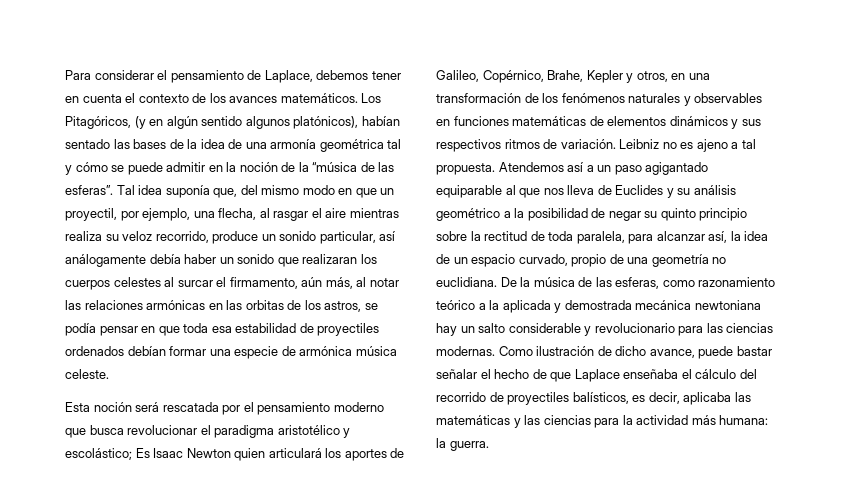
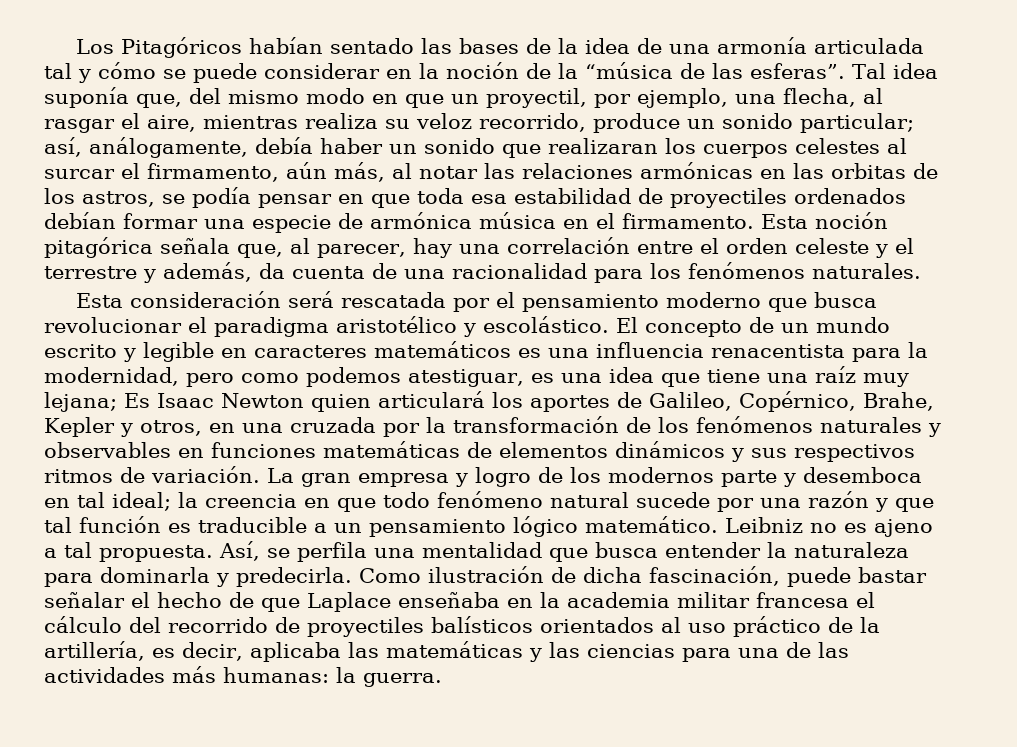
- Para considerar el pensamiento de Laplace, debemos tener en cuenta el contexto de los avances matemáticos. Los Pitagóricos, (y en algún sentido algunos platónicos), habían sentado las bases de la idea de una armonía geométrica tal y cómo se puede admitir en la noción de la “música de las esferas”.
+ Los Pitagóricos habían sentado las bases de la idea de una armonía articulada tal y cómo se puede considerar en la noción de la “música de las esferas”.
- Tal idea suponía que, del mismo modo en que un proyectil, por ejemplo, una flecha, al rasgar el aire mientras realiza su veloz recorrido, produce un sonido particular, así análogamente debía haber un sonido que realizaran los cuerpos celestes al surcar el firmamento, aún más, al notar las relaciones armónicas en las orbitas de los astros, se podía pensar en que toda esa estabilidad de proyectiles ordenados debían formar una especie de armónica música celeste.
- Esta noción será rescatada por el pensamiento moderno que busca revolucionar el paradigma aristotélico y escolástico;
+ Tal idea suponía que, del mismo modo en que un proyectil, por ejemplo, una flecha, al rasgar el aire, mientras realiza su veloz recorrido, produce un sonido particular; así, análogamente, debía haber un sonido que realizaran los cuerpos celestes al surcar el firmamento, aún más, al notar las relaciones armónicas en las orbitas de los astros, se podía pensar en que toda esa estabilidad de proyectiles ordenados debían formar una especie de armónica música en el firmamento. Esta noción pitagórica señala que, al parecer, hay una correlación entre el orden celeste y el terrestre y además, da cuenta de una racionalidad para los fenómenos naturales.
+ Esta consideración será rescatada por el pensamiento moderno que busca revolucionar el paradigma aristotélico y escolástico. El concepto de un mundo escrito y legible en caracteres matemáticos es una influencia renacentista para la modernidad, pero como podemos atestiguar, es una idea que tiene una raíz muy lejana;
- Es Isaac Newton quien articulará los aportes de Galileo, Copérnico, Brahe, Kepler y otros, en una transformación de los fenómenos naturales y observables en funciones matemáticas de elementos dinámicos y sus respectivos ritmos de variación.
+ Es Isaac Newton quien articulará los aportes de Galileo, Copérnico, Brahe, Kepler y otros, en una cruzada por la transformación de los fenómenos naturales y observables en funciones matemáticas de elementos dinámicos y sus respectivos ritmos de variación.
+ La gran empresa y logro de los modernos parte y desemboca en tal ideal; la creencia en que todo fenómeno natural sucede por una razón y que tal función es traducible a un pensamiento lógico matemático.
- Atendemos así a un paso agigantado equiparable al que nos lleva de Euclides y su análisis geométrico a la posibilidad de negar su quinto principio sobre la rectitud de toda paralela, para alcanzar así, la idea de un espacio curvado, propio de una geometría no euclidiana. De la música de las esferas, como razonamiento teórico a la aplicada y demostrada mecánica newtoniana hay un salto considerable y revolucionario para las ciencias modernas.
+ Así, se perfila una mentalidad que busca entender la naturaleza para dominarla y predecirla.
- Como ilustración de dicho avance, puede bastar señalar el hecho de que Laplace enseñaba el cálculo del recorrido de proyectiles balísticos, es decir, aplicaba las matemáticas y las ciencias para la actividad más humana: la guerra.
+ Como ilustración de dicha fascinación, puede bastar señalar el hecho de que Laplace enseñaba en la academia militar francesa el cálculo del recorrido de proyectiles balísticos orientados al uso práctico de la artillería, es decir, aplicaba las matemáticas y las ciencias para una de las actividades más humanas: la guerra.

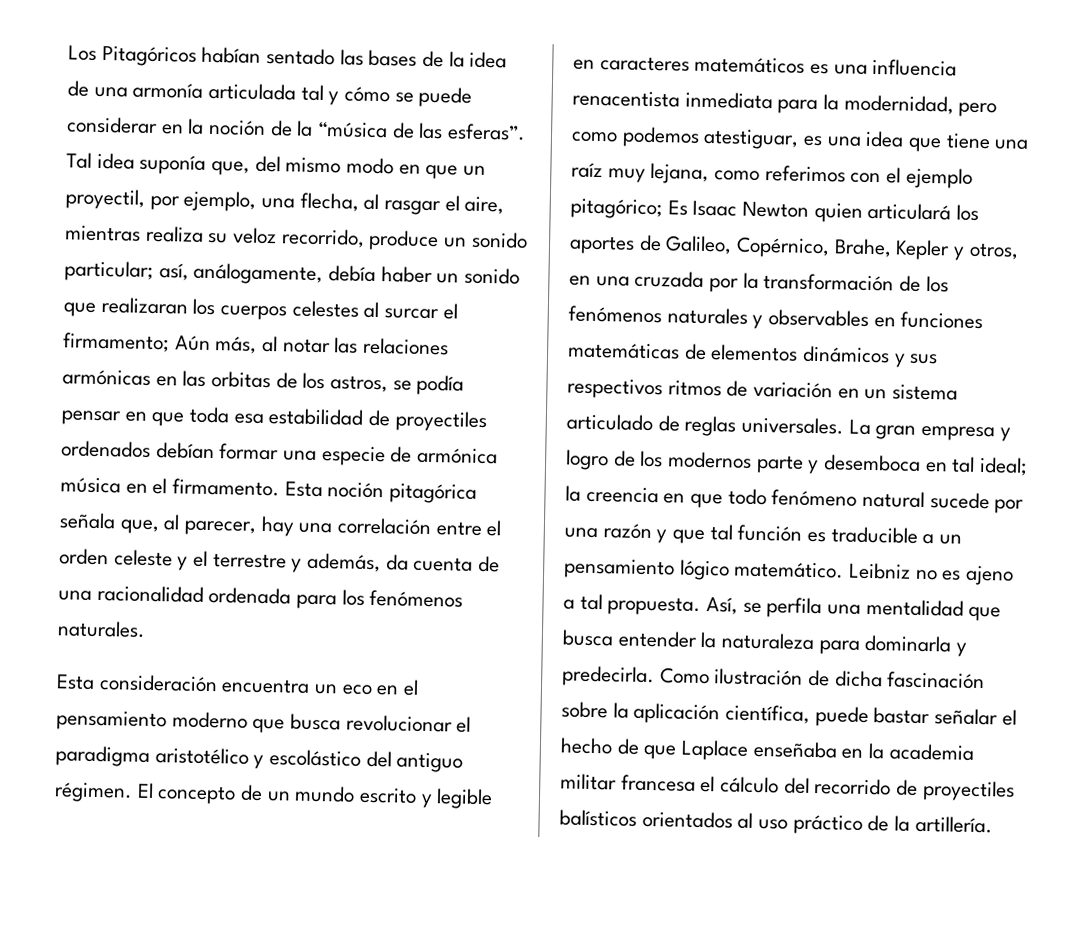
- así, análogamente, debía haber un sonido que realizaran los cuerpos celestes al surcar el firmamento, aún más, al notar las relaciones armónicas en las orbitas de los astros, se podía pensar en que toda esa estabilidad de proyectiles ordenados debían formar una especie de armónica música en el firmamento.
+ así, análogamente, debía haber un sonido que realizaran los cuerpos celestes al surcar el firmamento; Aún más, al notar las relaciones armónicas en las orbitas de los astros, se podía pensar en que toda esa estabilidad de proyectiles ordenados debían formar una especie de armónica música en el firmamento.
- Esta noción pitagórica señala que, al parecer, hay una correlación entre el orden celeste y el terrestre y además, da cuenta de una racionalidad para los fenómenos naturales.
+ Esta noción pitagórica señala que, al parecer, hay una correlación entre el orden celeste y el terrestre y además, da cuenta de una racionalidad ordenada para los fenómenos naturales.
- Esta consideración será rescatada por el pensamiento moderno que busca revolucionar el paradigma aristotélico y escolástico.
+ Esta consideración encuentra un eco en el pensamiento moderno que busca revolucionar el paradigma aristotélico y escolástico del antiguo régimen.
- El concepto de un mundo escrito y legible en caracteres matemáticos es una influencia renacentista para la modernidad, pero como podemos atestiguar, es una idea que tiene una raíz muy lejana;
+ El concepto de un mundo escrito y legible en caracteres matemáticos es una influencia renacentista inmediata para la modernidad, pero como podemos atestiguar, es una idea que tiene una raíz muy lejana, como referimos con el ejemplo pitagórico;
- Es Isaac Newton quien articulará los aportes de Galileo, Copérnico, Brahe, Kepler y otros, en una cruzada por la transformación de los fenómenos naturales y observables en funciones matemáticas de elementos dinámicos y sus respectivos ritmos de variación.
+ Es Isaac Newton quien articulará los aportes de Galileo, Copérnico, Brahe, Kepler y otros, en una cruzada por la transformación de los fenómenos naturales y observables en funciones matemáticas de elementos dinámicos y sus respectivos ritmos de variación en un sistema articulado de reglas universales.
- Como ilustración de dicha fascinación, puede bastar señalar el hecho de que Laplace enseñaba en la academia militar francesa el cálculo del recorrido de proyectiles balísticos orientados al uso práctico de la artillería, es decir, aplicaba las matemáticas y las ciencias para una de las actividades más humanas: la guerra.
+ Como ilustración de dicha fascinación sobre la aplicación científica, puede bastar señalar el hecho de que Laplace enseñaba en la academia militar francesa el cálculo del recorrido de proyectiles balísticos orientados al uso práctico de la artillería.

